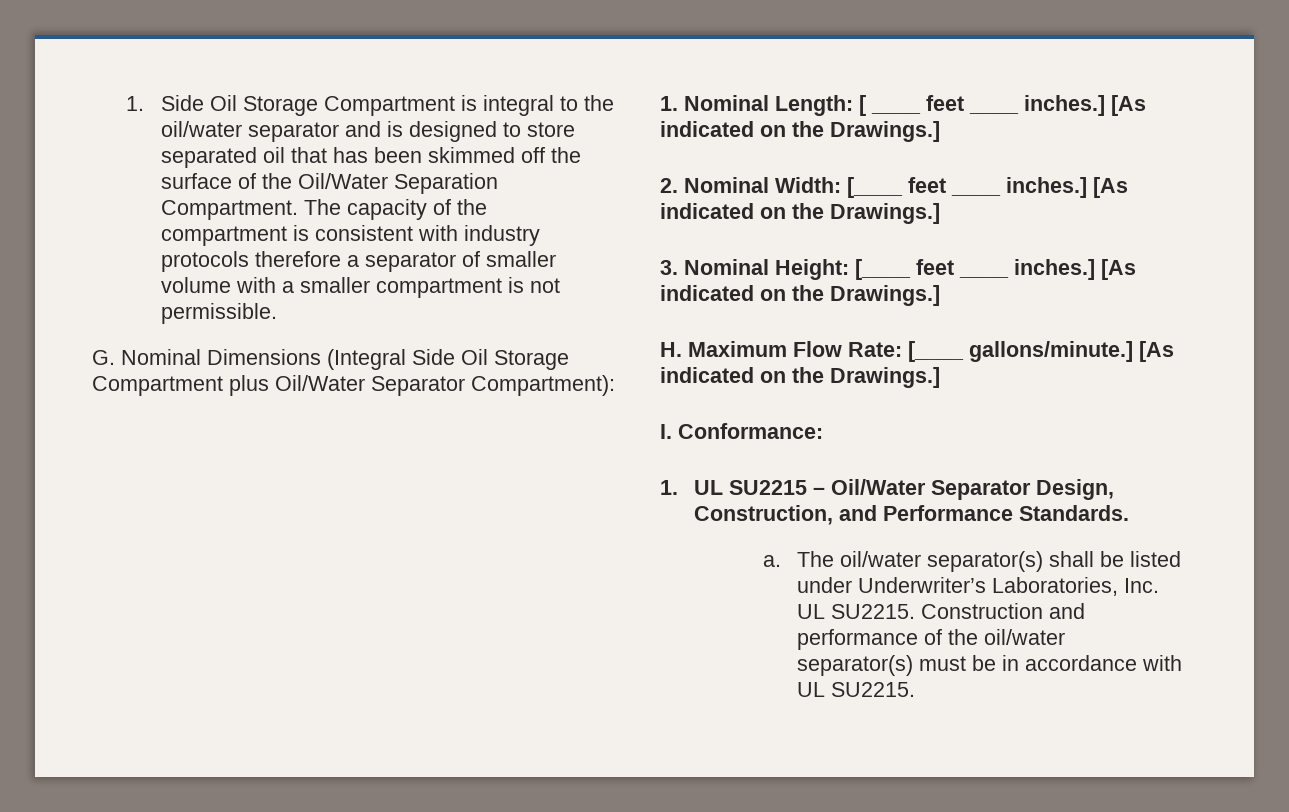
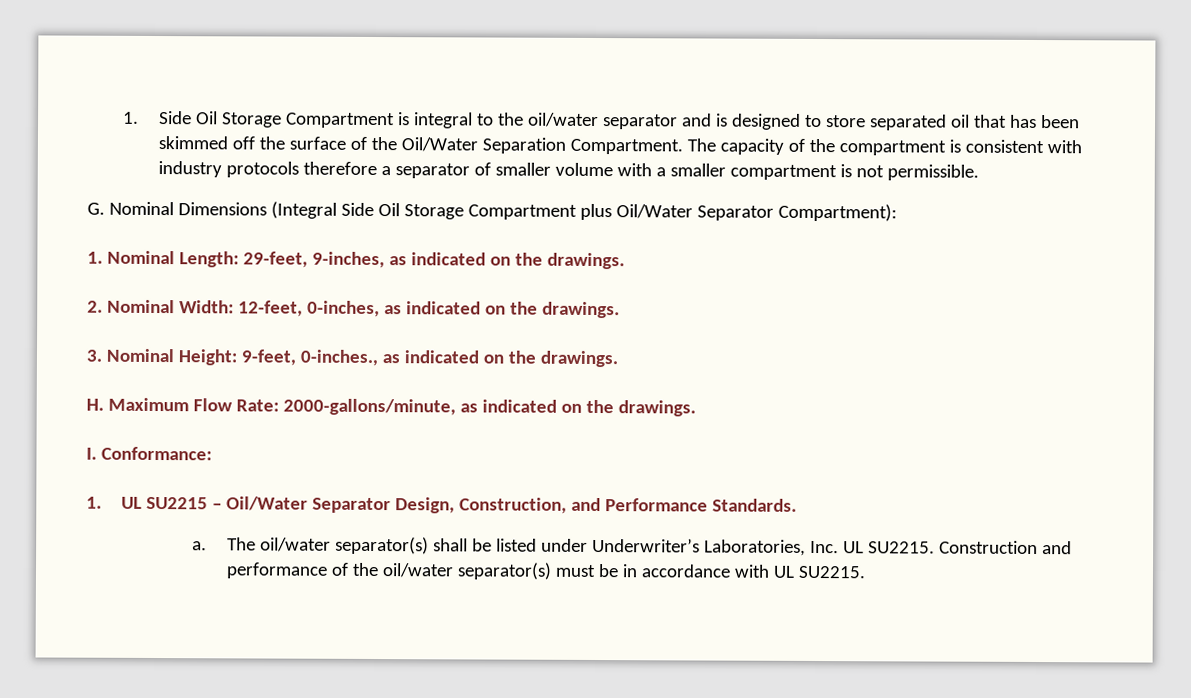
- 1. Nominal Length: [ ____ feet ____ inches.] [As indicated on the Drawings.]
+ 1. Nominal Length: 29-feet, 9-inches, as indicated on the drawings.
- 2. Nominal Width: [____ feet ____ inches.] [As indicated on the Drawings.]
+ 2. Nominal Width: 12-feet, 0-inches, as indicated on the drawings.
- 3. Nominal Height: [____ feet ____ inches.] [As indicated on the Drawings.]
+ 3. Nominal Height: 9-feet, 0-inches., as indicated on the drawings.
- H. Maximum Flow Rate: [____ gallons/minute.] [As indicated on the Drawings.]
+ H. Maximum Flow Rate: 2000-gallons/minute, as indicated on the drawings.

